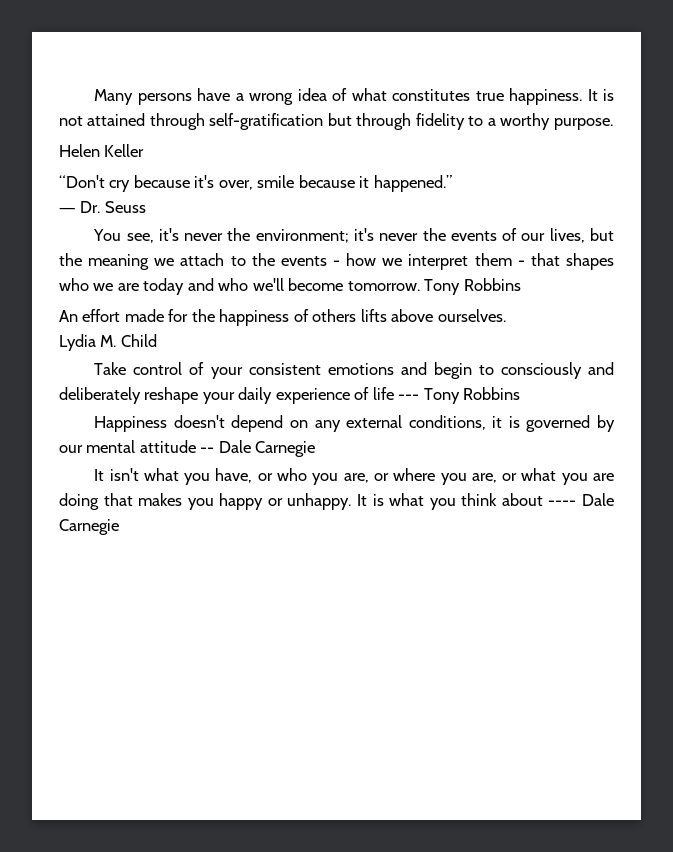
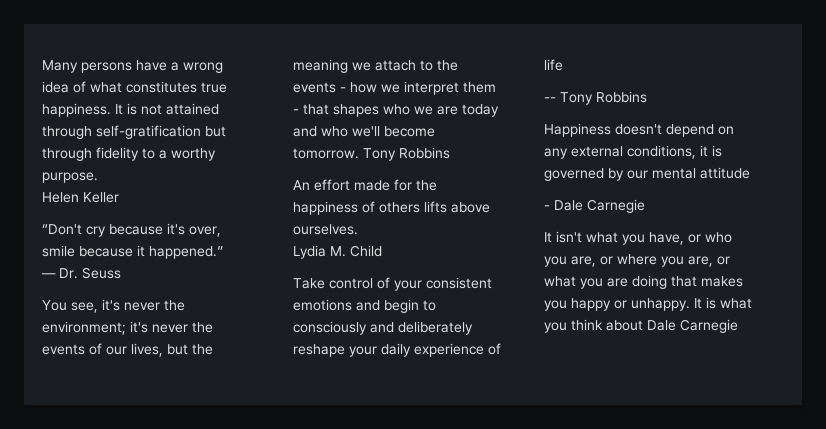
- Take control of your consistent emotions and begin to consciously and deliberately reshape your daily experience of life --- Tony Robbins
+ Take control of your consistent emotions and begin to consciously and deliberately reshape your daily experience of life
+ -- Tony Robbins
- Happiness doesn't depend on any external conditions, it is governed by our mental attitude -- Dale Carnegie
+ Happiness doesn't depend on any external conditions, it is governed by our mental attitude
+ - Dale Carnegie
- It is what you think about ---- Dale Carnegie
+ It is what you think about Dale Carnegie

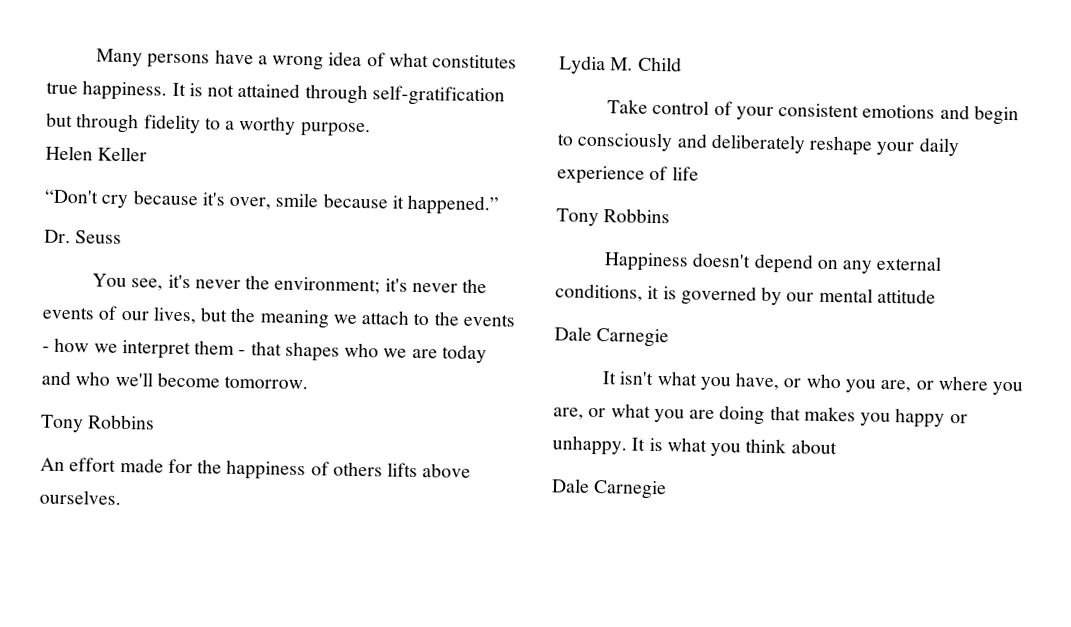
- ― Dr. Seuss
+ Dr. Seuss
- You see, it's never the environment; it's never the events of our lives, but the meaning we attach to the events - how we interpret them - that shapes who we are today and who we'll become tomorrow. Tony Robbins
+ You see, it's never the environment; it's never the events of our lives, but the meaning we attach to the events - how we interpret them - that shapes who we are today and who we'll become tomorrow.
+ Tony Robbins
  Take control of your consistent emotions and begin to consciously and deliberately reshape your daily experience of life
- -- Tony Robbins
+ Tony Robbins
  Happiness doesn't depend on any external conditions, it is governed by our mental attitude
- - Dale Carnegie
+ Dale Carnegie
- It is what you think about Dale Carnegie
+ It is what you think about
+ Dale Carnegie

